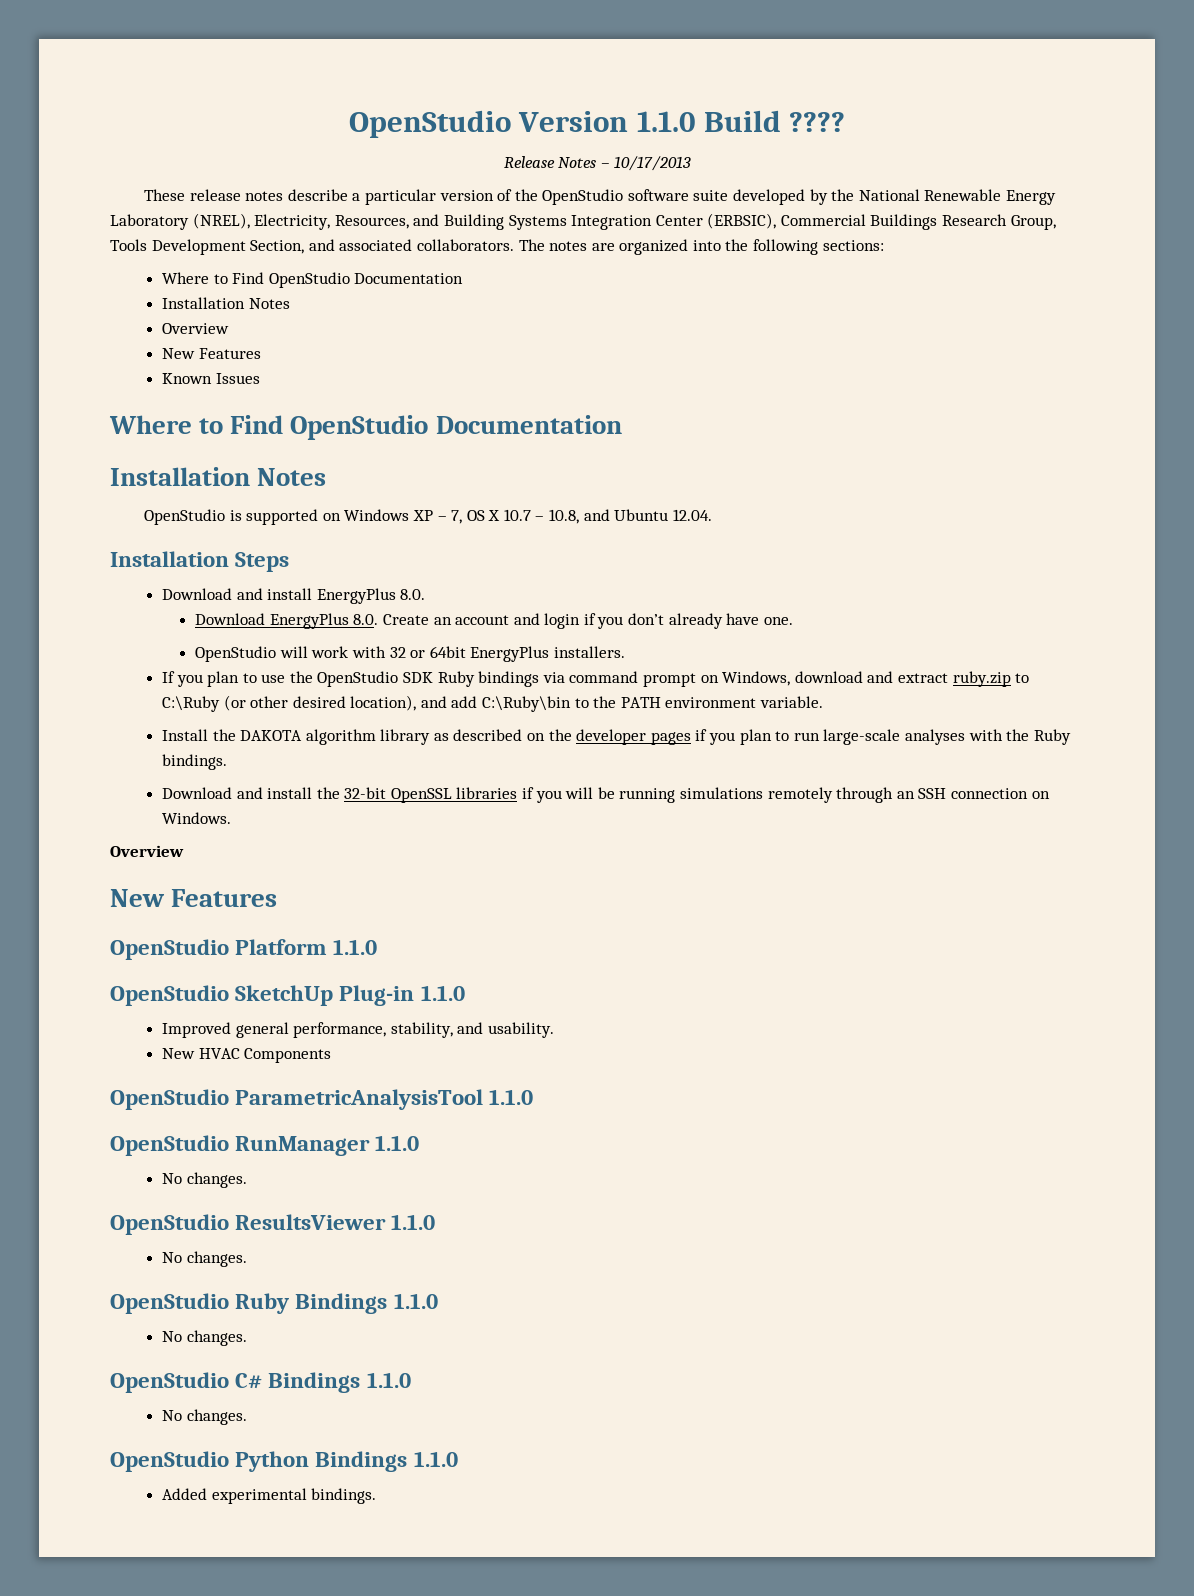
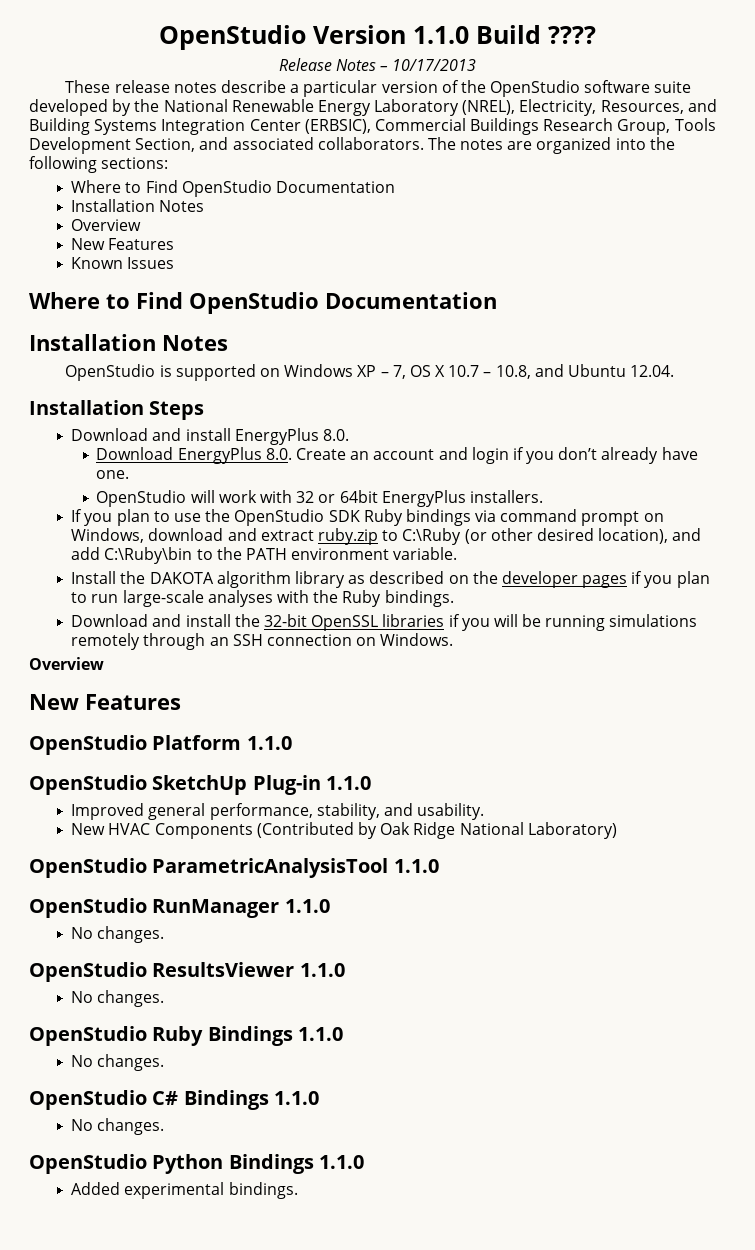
- New HVAC Components
+ New HVAC Components (Contributed by Oak Ridge National Laboratory)

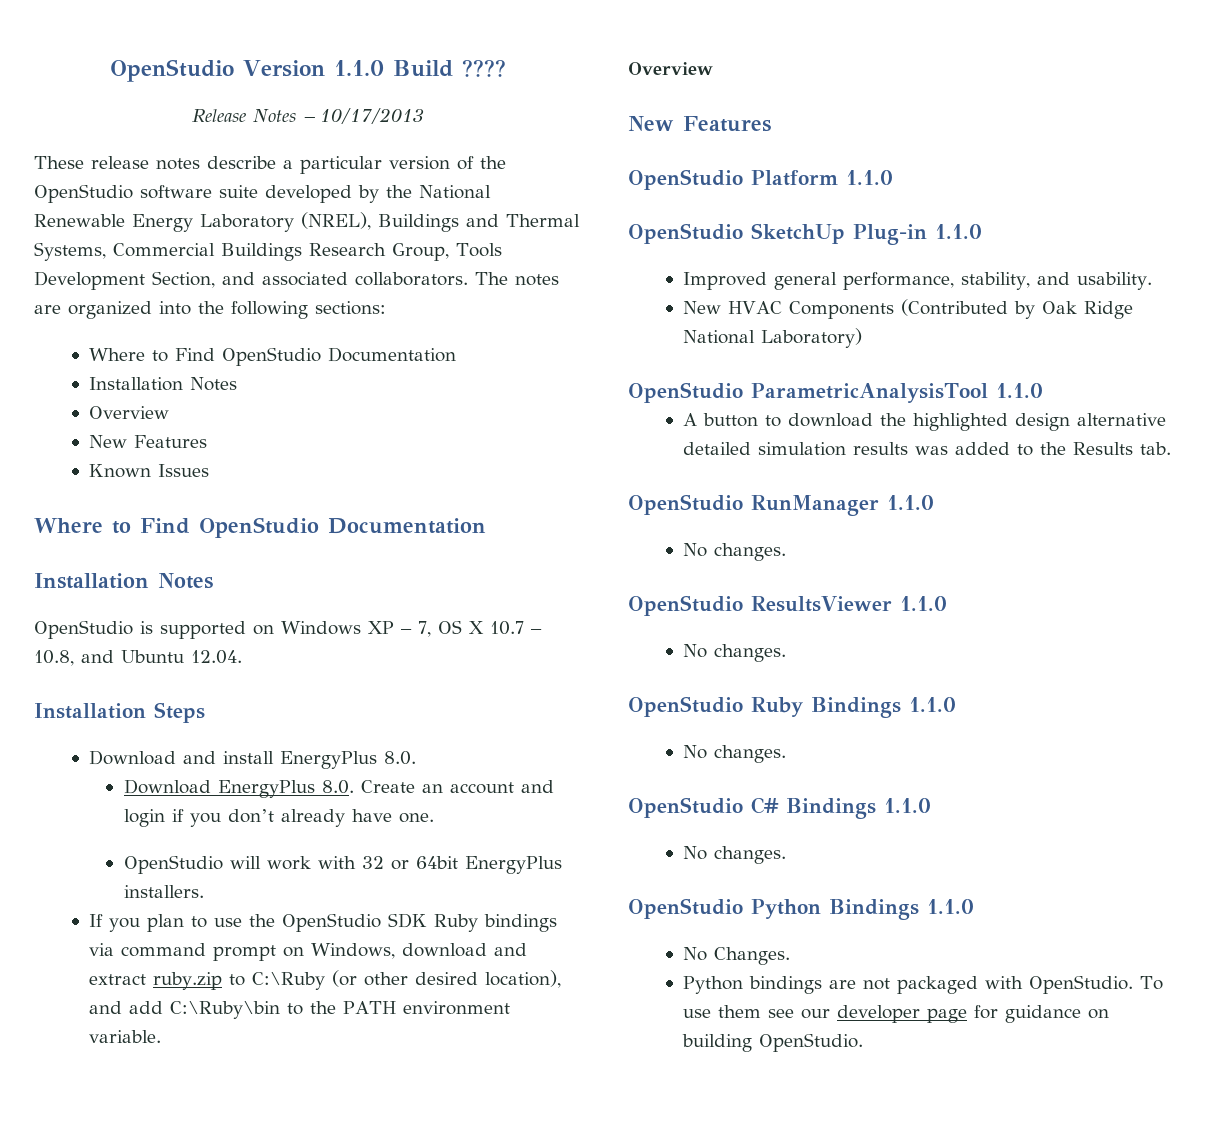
- These release notes describe a particular version of the OpenStudio software suite developed by the National Renewable Energy Laboratory (NREL), Electricity, Resources, and Building Systems Integration Center (ERBSIC), Commercial Buildings Research Group, Tools Development Section, and associated collaborators.
+ These release notes describe a particular version of the OpenStudio software suite developed by the National Renewable Energy Laboratory (NREL), Buildings and Thermal Systems, Commercial Buildings Research Group, Tools Development Section, and associated collaborators.
- Install the DAKOTA algorithm library as described on the developer pages if you plan to run large-scale analyses with the Ruby bindings.
- Download and install the 32-bit OpenSSL libraries if you will be running simulations remotely through an SSH connection on Windows.
+ A button to download the highlighted design alternative detailed simulation results was added to the Results tab.
- Added experimental bindings.
+ No Changes.
+ Python bindings are not packaged with OpenStudio. To use them see our developer page for guidance on building OpenStudio.

